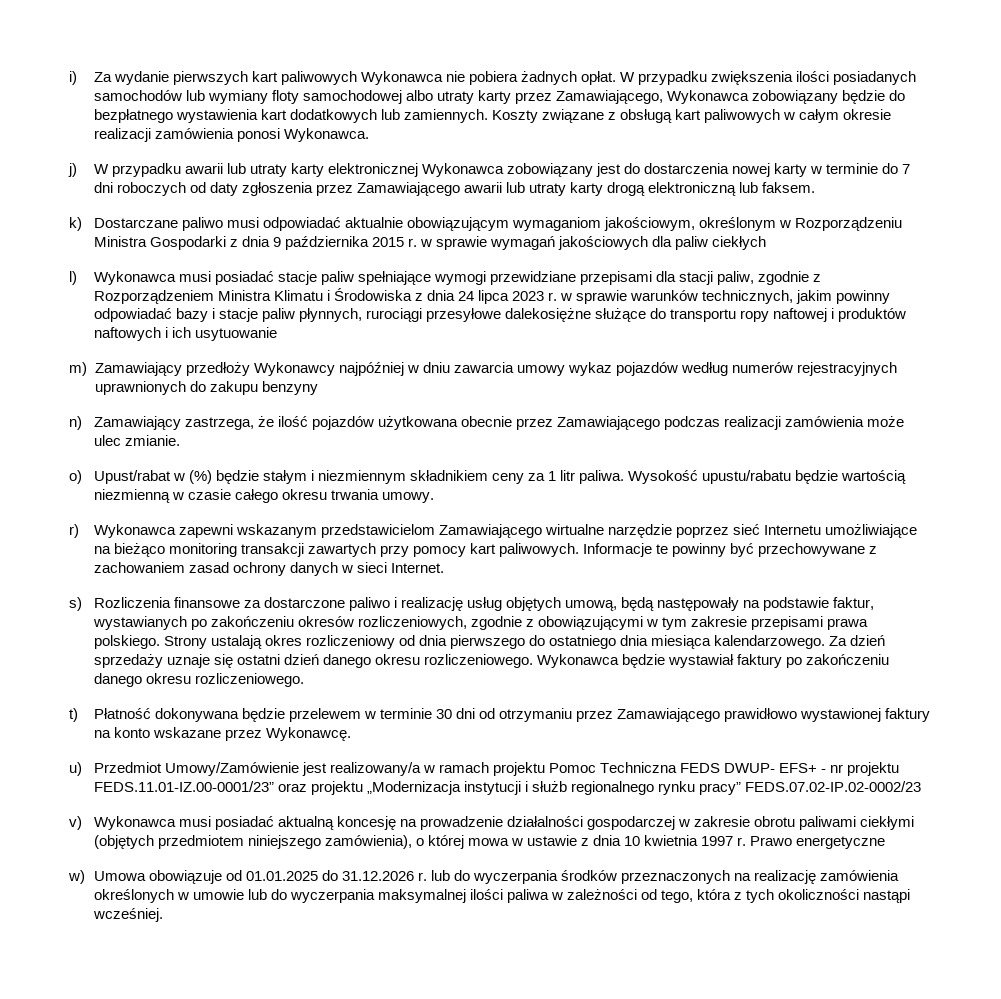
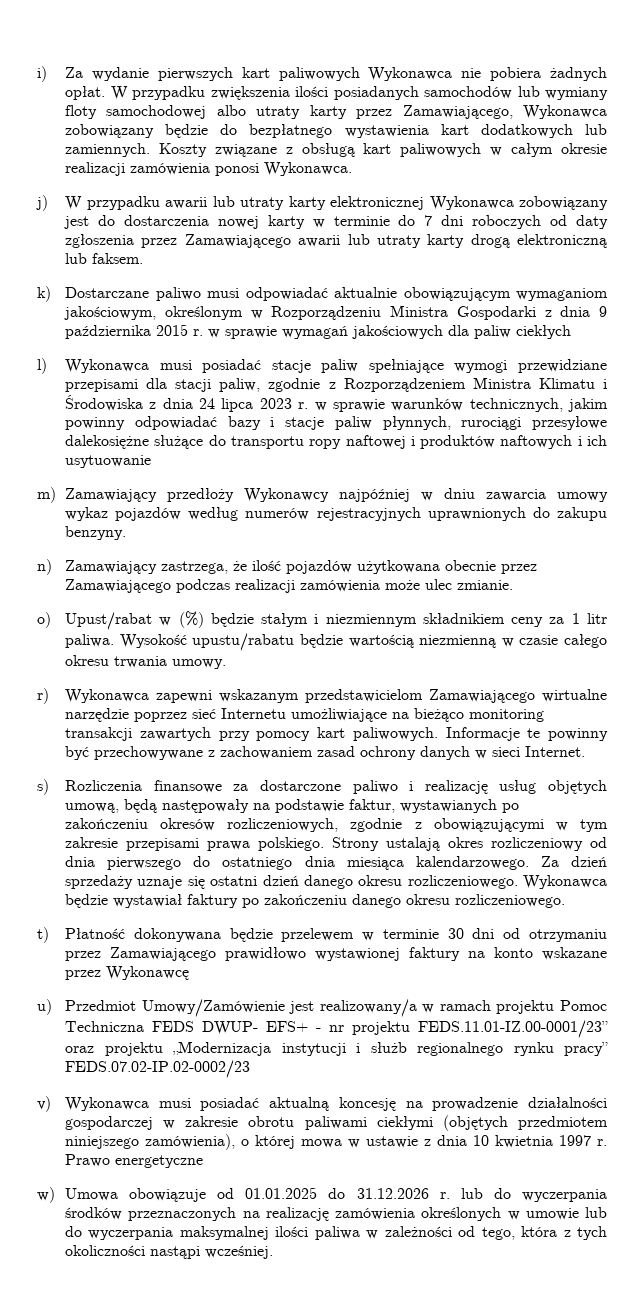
- m) Zamawiający przedłoży Wykonawcy najpóźniej w dniu zawarcia umowy wykaz pojazdów według numerów rejestracyjnych uprawnionych do zakupu benzyny
+ m) Zamawiający przedłoży Wykonawcy najpóźniej w dniu zawarcia umowy wykaz pojazdów według numerów rejestracyjnych uprawnionych do zakupu benzyny.
- t) Płatność dokonywana będzie przelewem w terminie 30 dni od otrzymaniu przez Zamawiającego prawidłowo wystawionej faktury na konto wskazane przez Wykonawcę.
+ t) Płatność dokonywana będzie przelewem w terminie 30 dni od otrzymaniu przez Zamawiającego prawidłowo wystawionej faktury na konto wskazane przez Wykonawcę

